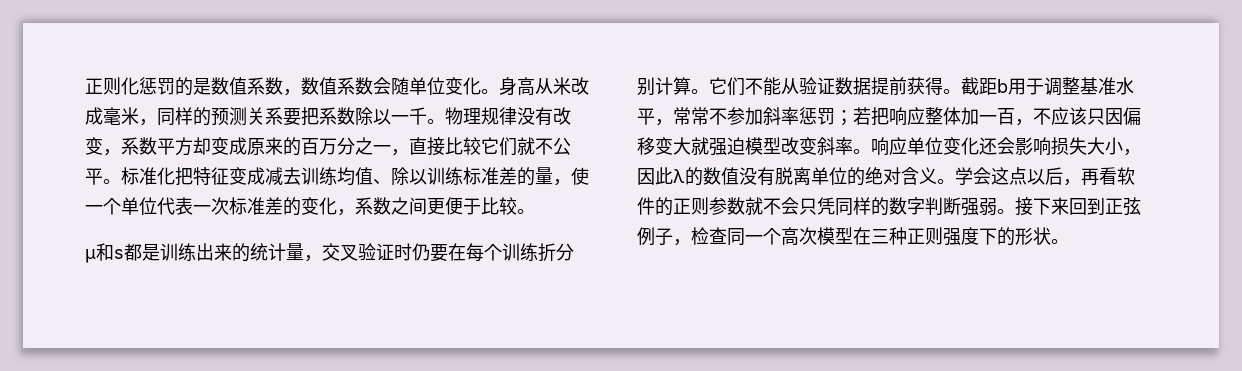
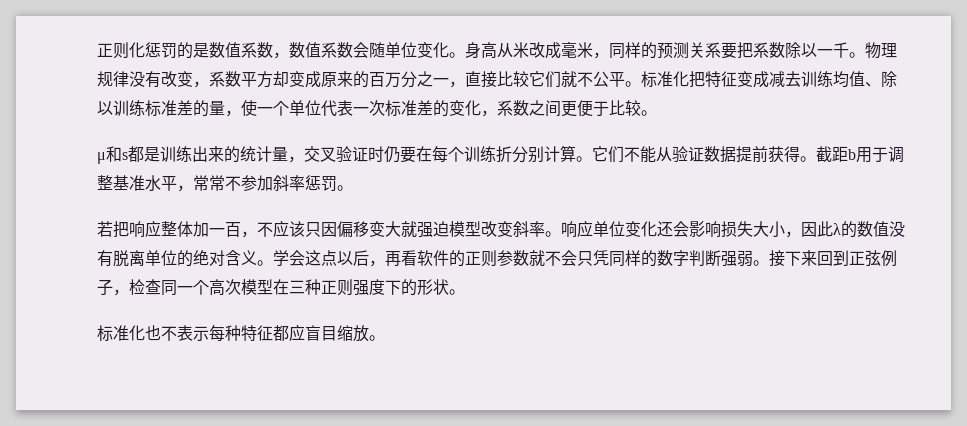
- 截距b用于调整基准水平，常常不参加斜率惩罚；若把响应整体加一百，不应该只因偏移变大就强迫模型改变斜率。
+ 截距b用于调整基准水平，常常不参加斜率惩罚。
+ 若把响应整体加一百，不应该只因偏移变大就强迫模型改变斜率。
+ 标准化也不表示每种特征都应盲目缩放。

